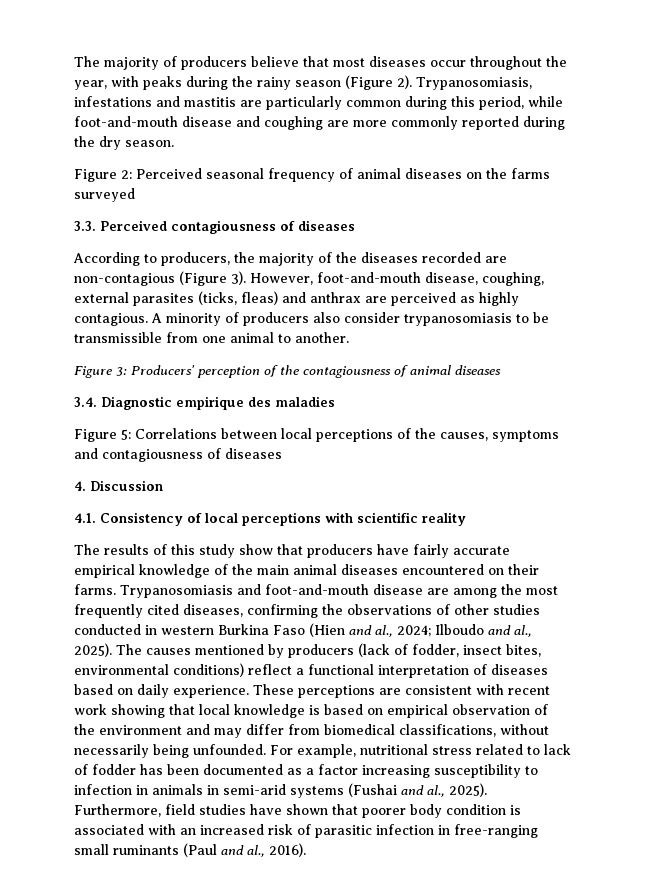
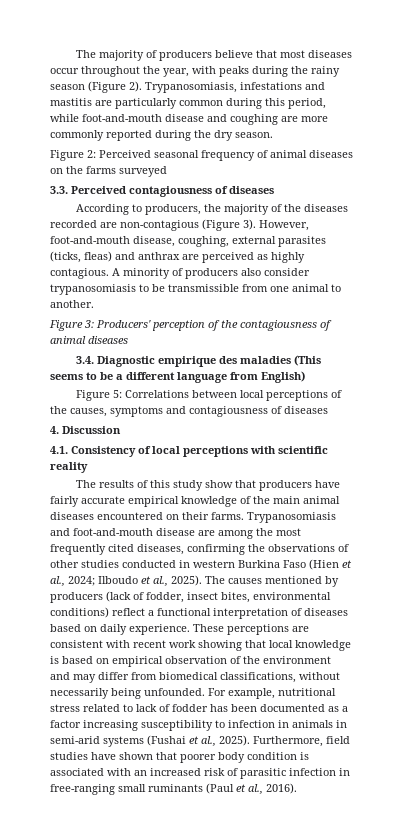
- 3.4. Diagnostic empirique des maladies
+ 3.4. Diagnostic empirique des maladies (This seems to be a different language from English)
- Trypanosomiasis and foot-and-mouth disease are among the most frequently cited diseases, confirming the observations of other studies conducted in western Burkina Faso (Hien and al., 2024; Ilboudo and al., 2025).
+ Trypanosomiasis and foot-and-mouth disease are among the most frequently cited diseases, confirming the observations of other studies conducted in western Burkina Faso (Hien et al., 2024; Ilboudo et al., 2025).
- For example, nutritional stress related to lack of fodder has been documented as a factor increasing susceptibility to infection in animals in semi-arid systems (Fushai and al., 2025).
+ For example, nutritional stress related to lack of fodder has been documented as a factor increasing susceptibility to infection in animals in semi-arid systems (Fushai et al., 2025).
- Furthermore, field studies have shown that poorer body condition is associated with an increased risk of parasitic infection in free-ranging small ruminants (Paul and al., 2016).
+ Furthermore, field studies have shown that poorer body condition is associated with an increased risk of parasitic infection in free-ranging small ruminants (Paul et al., 2016).

